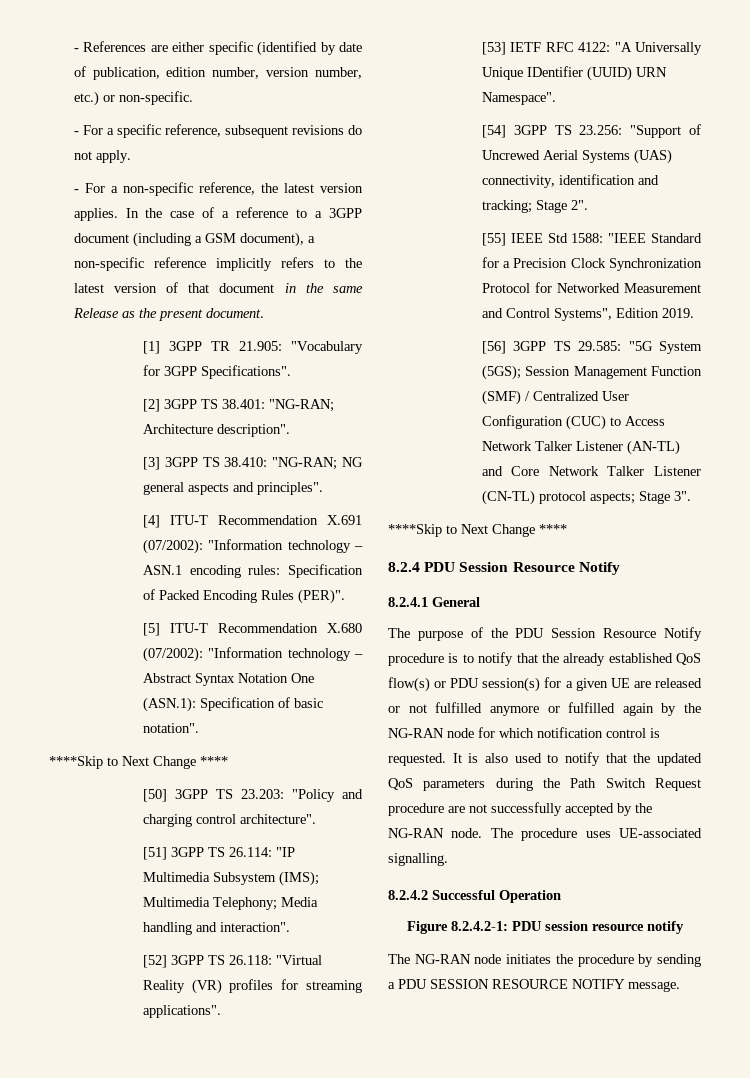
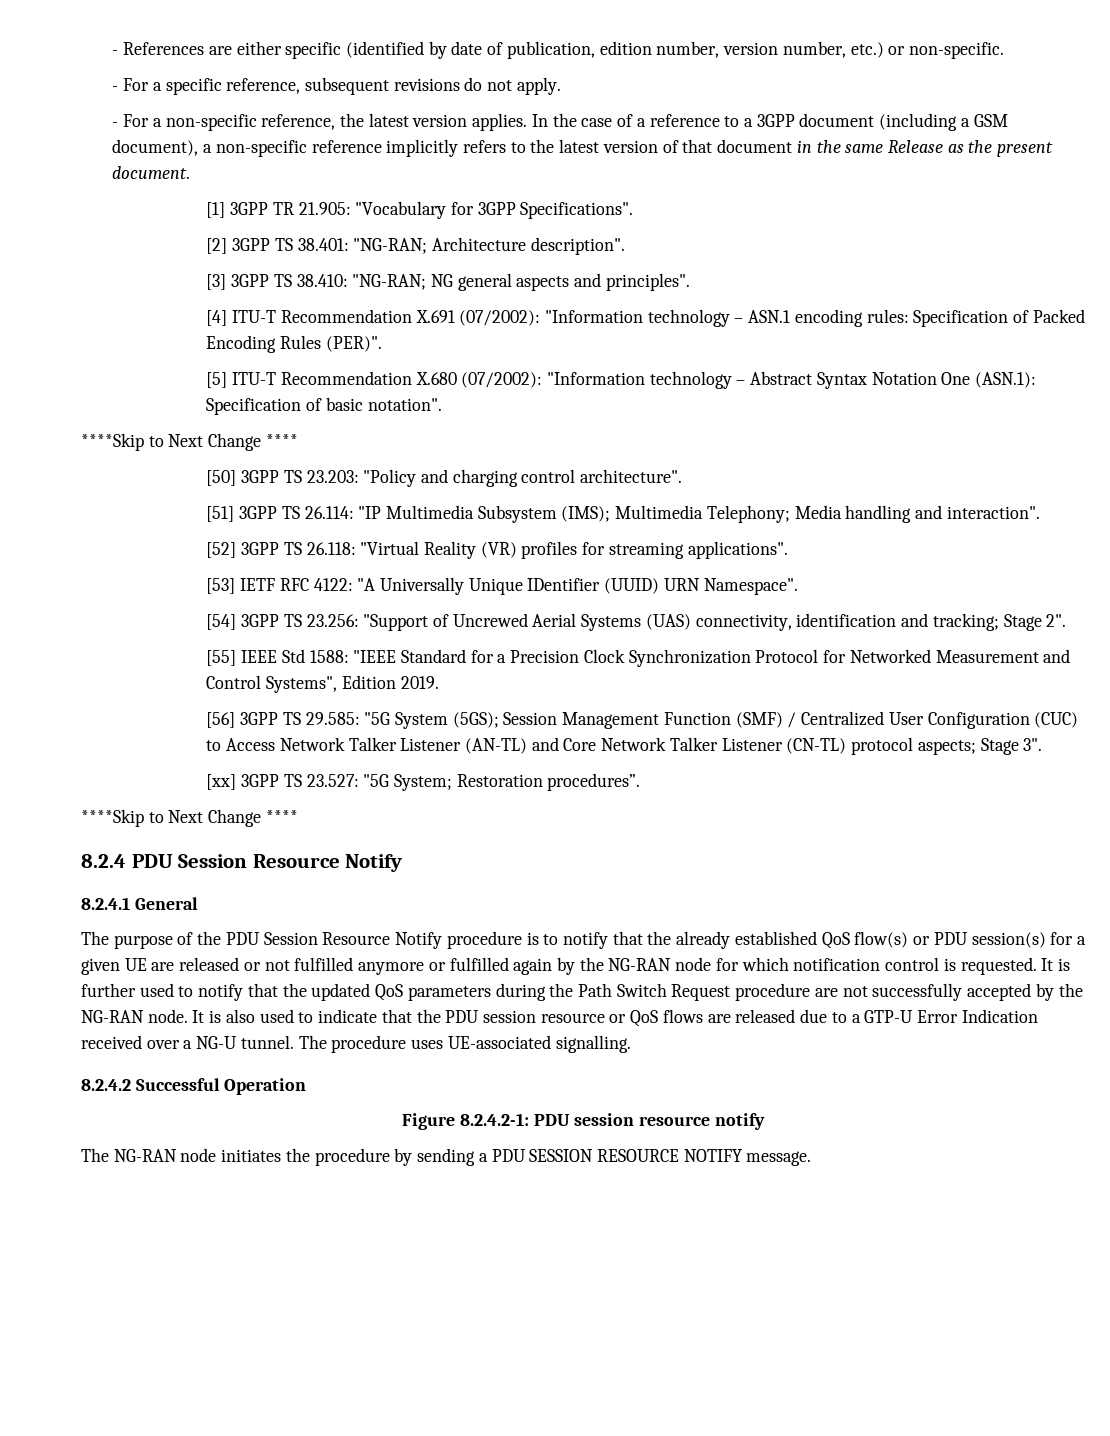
+ [xx] 3GPP TS 23.527: "5G System; Restoration procedures”.
- It is also used to notify that the updated QoS parameters during the Path Switch Request procedure are not successfully accepted by the NG-RAN node.
+ It is further used to notify that the updated QoS parameters during the Path Switch Request procedure are not successfully accepted by the NG-RAN node.
+ It is also used to indicate that the PDU session resource or QoS flows are released due to a GTP-U Error Indication received over a NG-U tunnel.

